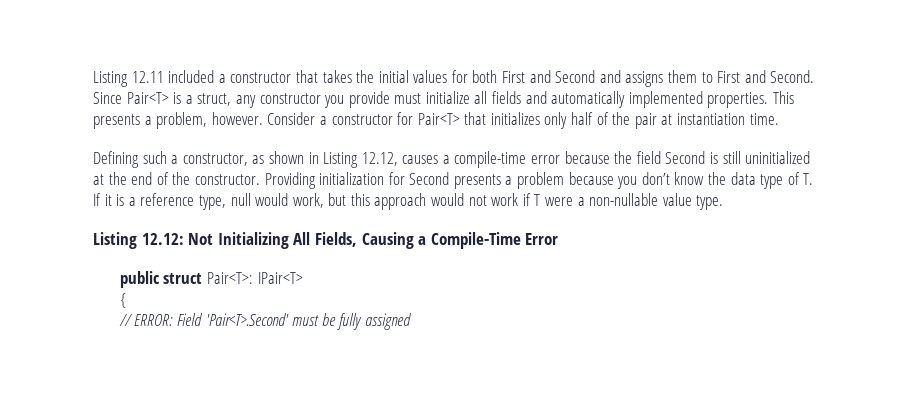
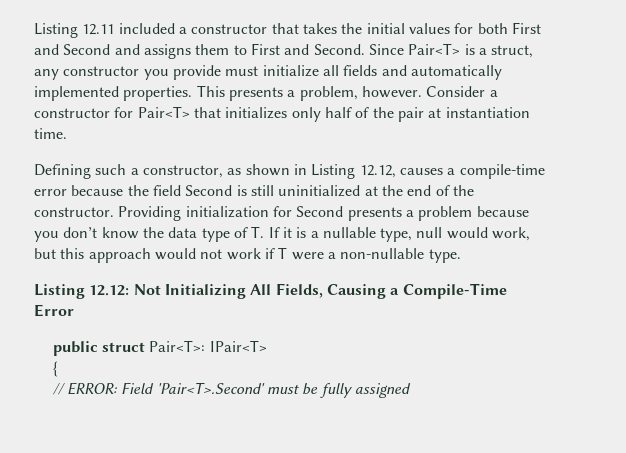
- Providing initialization for Second presents a problem because you don’t know the data type of T. If it is a reference type, null would work, but this approach would not work if T were a non-nullable value type.
+ Providing initialization for Second presents a problem because you don’t know the data type of T. If it is a nullable type, null would work, but this approach would not work if T were a non-nullable type.

